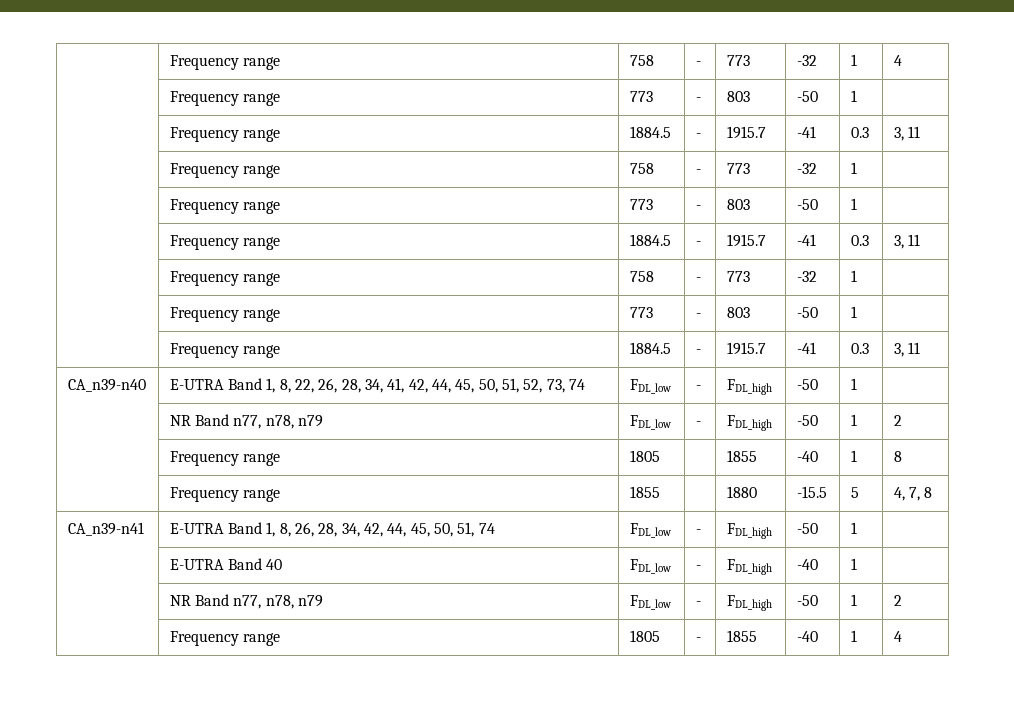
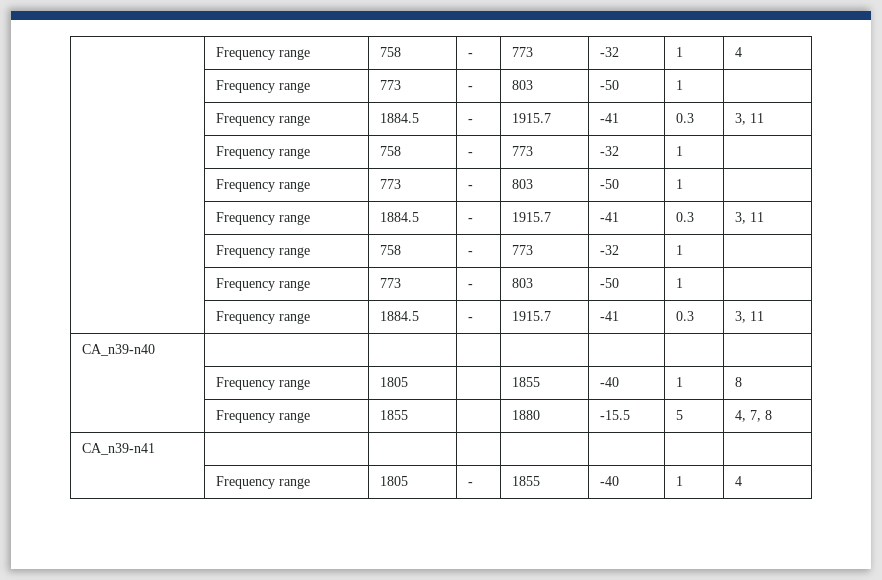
- CA_n39-n40 | E-UTRA Band 1, 8, 22, 26, 28, 34, 41, 42, 44, 45, 50, 51, 52, 73, 74 | FDL_low | - | FDL_high | -50 | 1 |
- | NR Band n77, n78, n79 | FDL_low | - | FDL_high | -50 | 1 | 2
+ CA_n39-n40 | | | | | | |
- CA_n39-n41 | E-UTRA Band 1, 8, 26, 28, 34, 42, 44, 45, 50, 51, 74 | FDL_low | - | FDL_high | -50 | 1 |
- | E-UTRA Band 40 | FDL_low | - | FDL_high | -40 | 1 |
- | NR Band n77, n78, n79 | FDL_low | - | FDL_high | -50 | 1 | 2
+ CA_n39-n41 | | | | | | |

